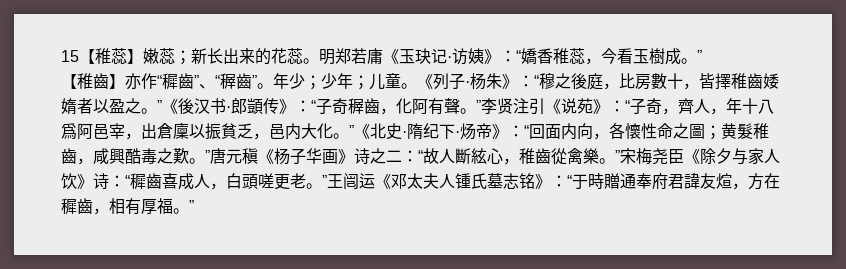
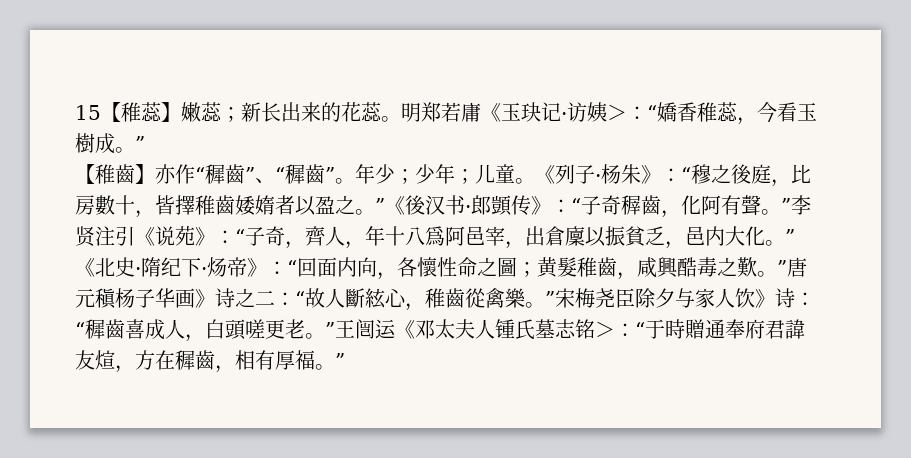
- 明郑若庸《玉玦记·访姨》：“嬌香稚蕊，今看玉樹成。”
+ 明郑若庸《玉玦记·访姨＞：“嬌香稚蕊，今看玉樹成。”
- 【稚齒】亦作“穉齒”、“稺齒”。
+ 【稚齒】亦作“穉齒”、“穉齒”。
- 黄髮稚齒，咸興酷毒之歎。”唐元稹《杨子华画》诗之二：
+ 黄髮稚齒，咸興酷毒之歎。”唐元稹杨子华画》诗之二：
- “故人斷絃心，稚齒從禽樂。”宋梅尧臣《除夕与家人饮》诗：
+ “故人斷絃心，稚齒從禽樂。”宋梅尧臣除夕与家人饮》诗：
- “穉齒喜成人，白頭嗟更老。”王闿运《邓太夫人锺氏墓志铭》：
+ “穉齒喜成人，白頭嗟更老。”王闿运《邓太夫人锺氏墓志铭＞：

